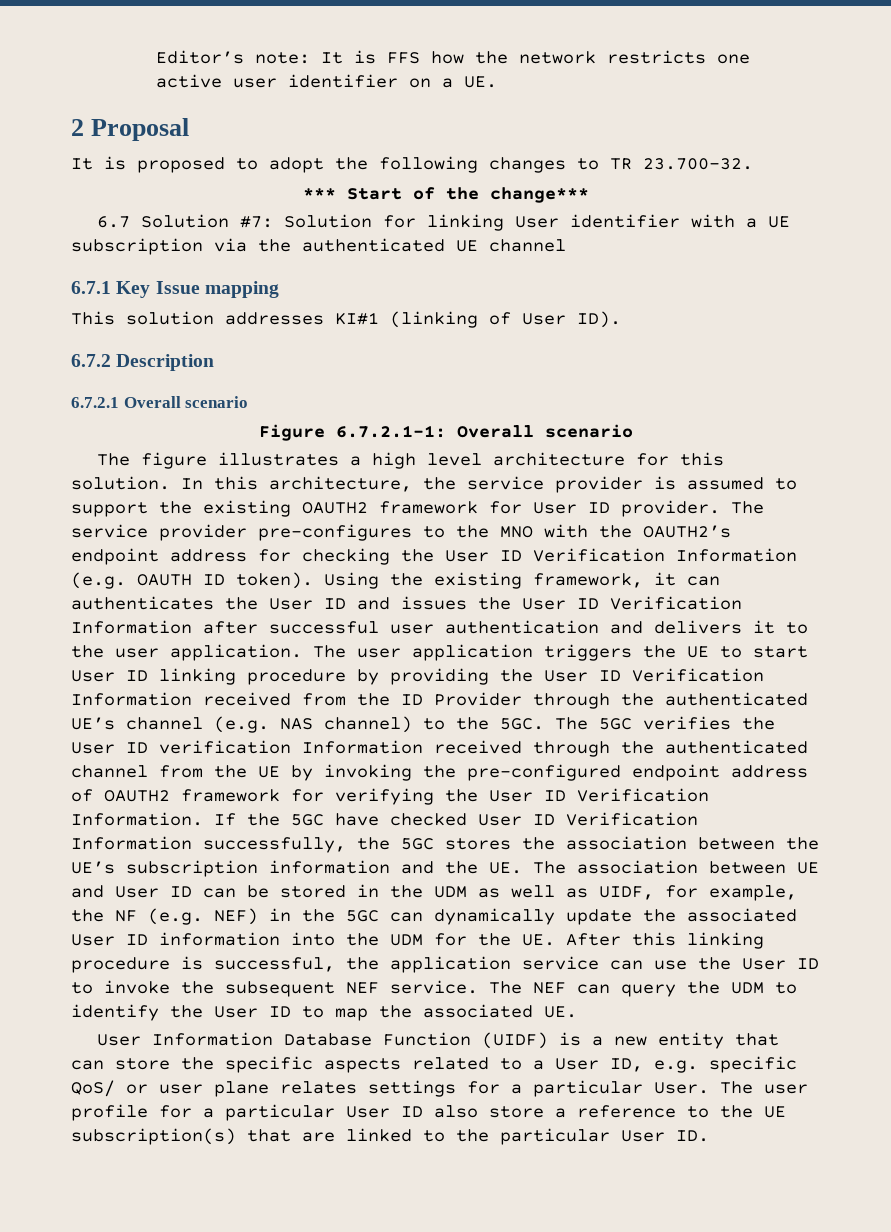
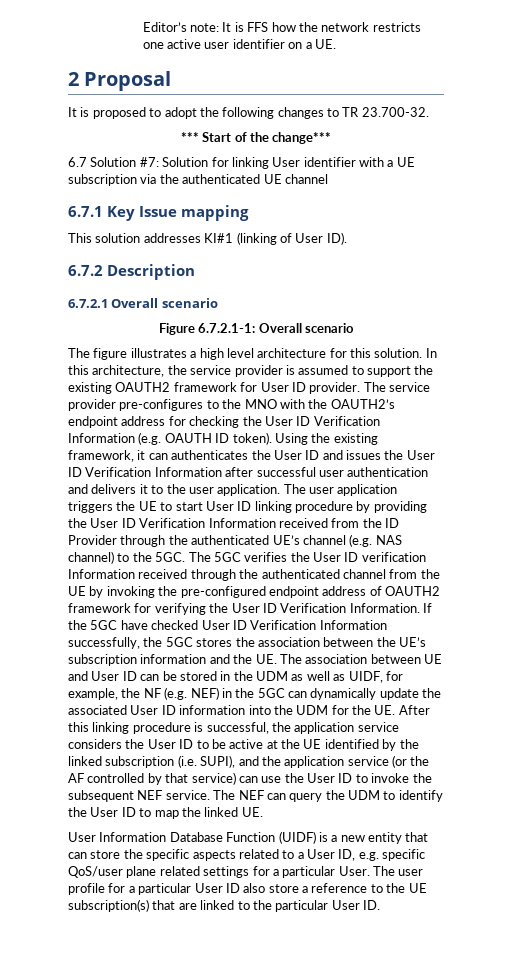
- If the 5GC have checked User ID Verification Information successfully, the 5GC stores the association between the UE’s subscription information and the UE. The association between UE and User ID can be stored in the UDM as well as UIDF, for example, the NF (e.g. NEF) in the 5GC can dynamically update the associated User ID information into the UDM for the UE. After this linking procedure is successful, the application service can use the User ID to invoke the subsequent NEF service.
+ If the 5GC have checked User ID Verification Information successfully, the 5GC stores the association between the UE’s subscription information and the UE. The association between UE and User ID can be stored in the UDM as well as UIDF, for example, the NF (e.g. NEF) in the 5GC can dynamically update the associated User ID information into the UDM for the UE. After this linking procedure is successful, the application service considers the User ID to be active at the UE identified by the linked subscription (i.e. SUPI), and the application service (or the AF controlled by that service) can use the User ID to invoke the subsequent NEF service.
- The NEF can query the UDM to identify the User ID to map the associated UE.
+ The NEF can query the UDM to identify the User ID to map the linked UE.
- User Information Database Function (UIDF) is a new entity that can store the specific aspects related to a User ID, e.g. specific QoS/ or user plane relates settings for a particular User.
+ User Information Database Function (UIDF) is a new entity that can store the specific aspects related to a User ID, e.g. specific QoS/user plane related settings for a particular User.

